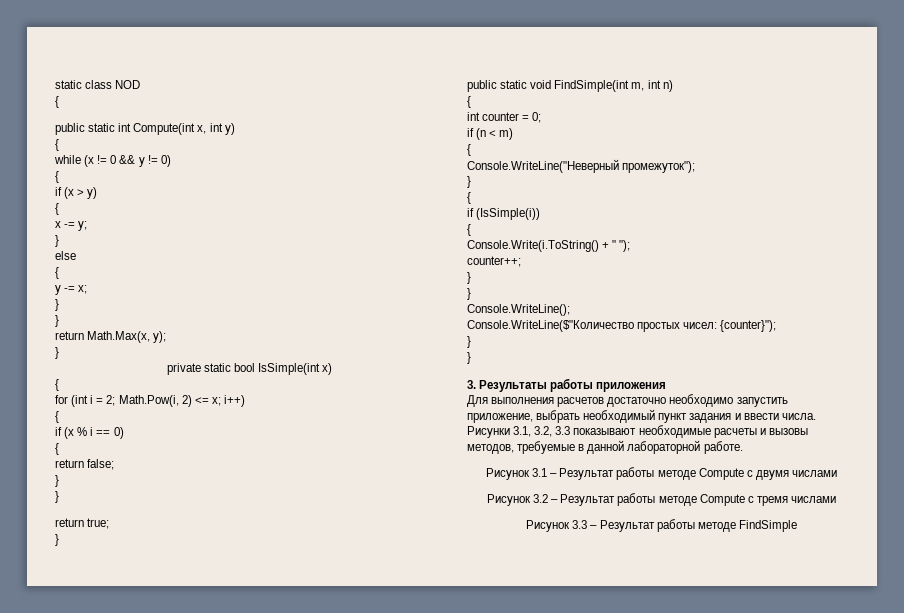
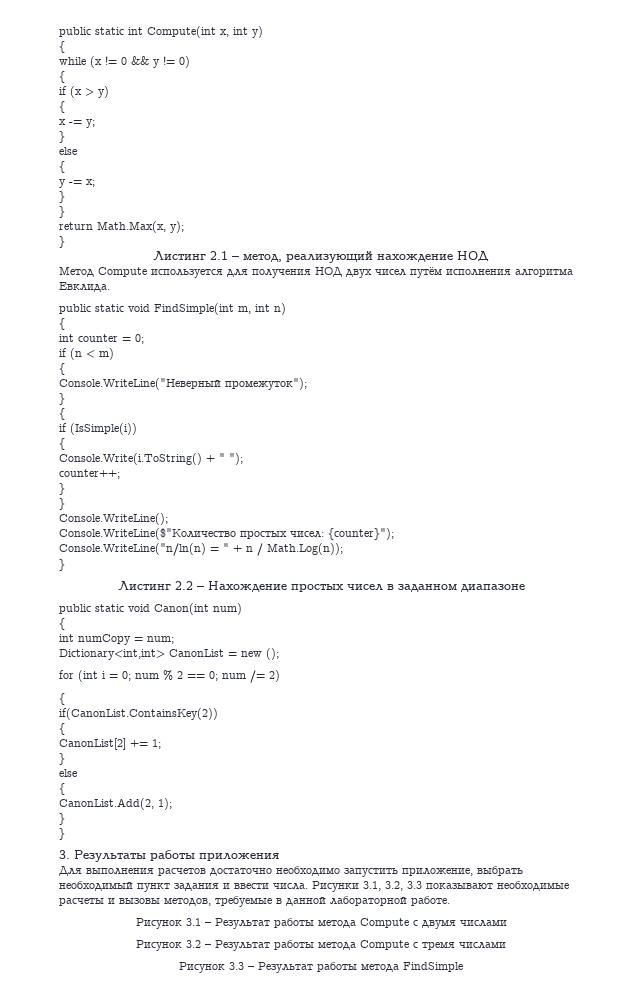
- static class NOD
- {
- private static bool IsSimple(int x)
- {
- for (int i = 2; Math.Pow(i, 2) <= x; i++)
- {
- if (x % i == 0)
- {
- return false;
- }
- }
- return true;
- }
+ Листинг 2.1 – метод, реализующий нахождение НОД
+ Метод Compute используется для получения НОД двух чисел путём исполнения алгоритма Евклида.
+ Console.WriteLine("n/ln(n) = " + n / Math.Log(n));
+ }
+ Листинг 2.2 – Нахождение простых чисел в заданном диапазоне
+ public static void Canon(int num)
+ {
+ int numCopy = num;
+ Dictionary<int,int> CanonList = new ();
+ for (int i = 0; num % 2 == 0; num /= 2)
+ {
+ if(CanonList.ContainsKey(2))
+ {
+ CanonList[2] += 1;
+ }
+ else
+ {
+ CanonList.Add(2, 1);
- Рисунок 3.1 – Результат работы методе Compute с двумя числами
+ Рисунок 3.1 – Результат работы метода Compute с двумя числами
- Рисунок 3.2 – Результат работы методе Compute с тремя числами
+ Рисунок 3.2 – Результат работы метода Compute с тремя числами
- Рисунок 3.3 – Результат работы методе FindSimple
+ Рисунок 3.3 – Результат работы метода FindSimple

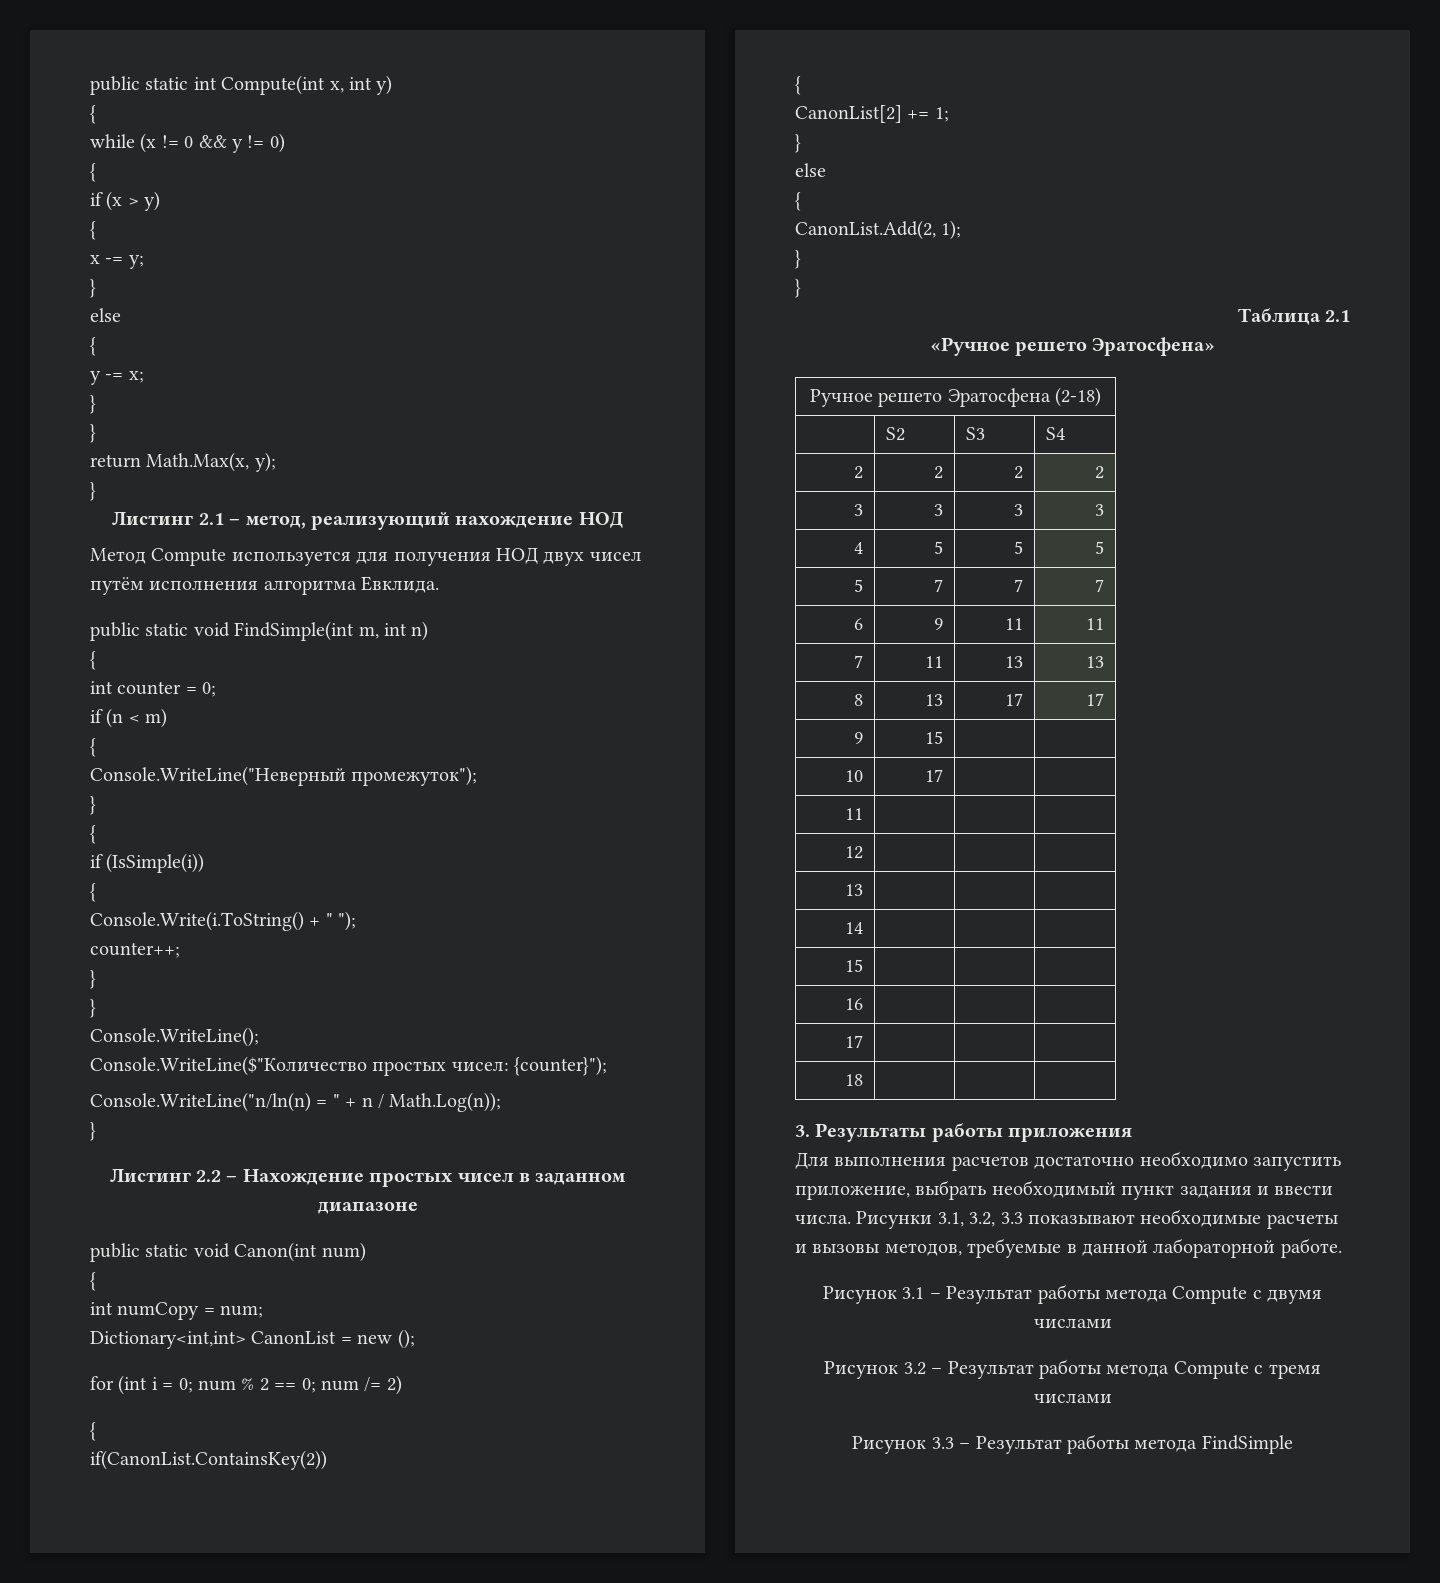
+ Таблица 2.1
+ «Ручное решето Эратосфена»
+ Ручное решето Эратосфена (2-18)
+ | S2 | S3 | S4
+ 2 | 2 | 2 | 2
+ 3 | 3 | 3 | 3
+ 4 | 5 | 5 | 5
+ 5 | 7 | 7 | 7
+ 6 | 9 | 11 | 11
+ 7 | 11 | 13 | 13
+ 8 | 13 | 17 | 17
+ 9 | 15 | |
+ 10 | 17 | |
+ 11 | | |
+ 12 | | |
+ 13 | | |
+ 14 | | |
+ 15 | | |
+ 16 | | |
+ 17 | | |
+ 18 | | |

